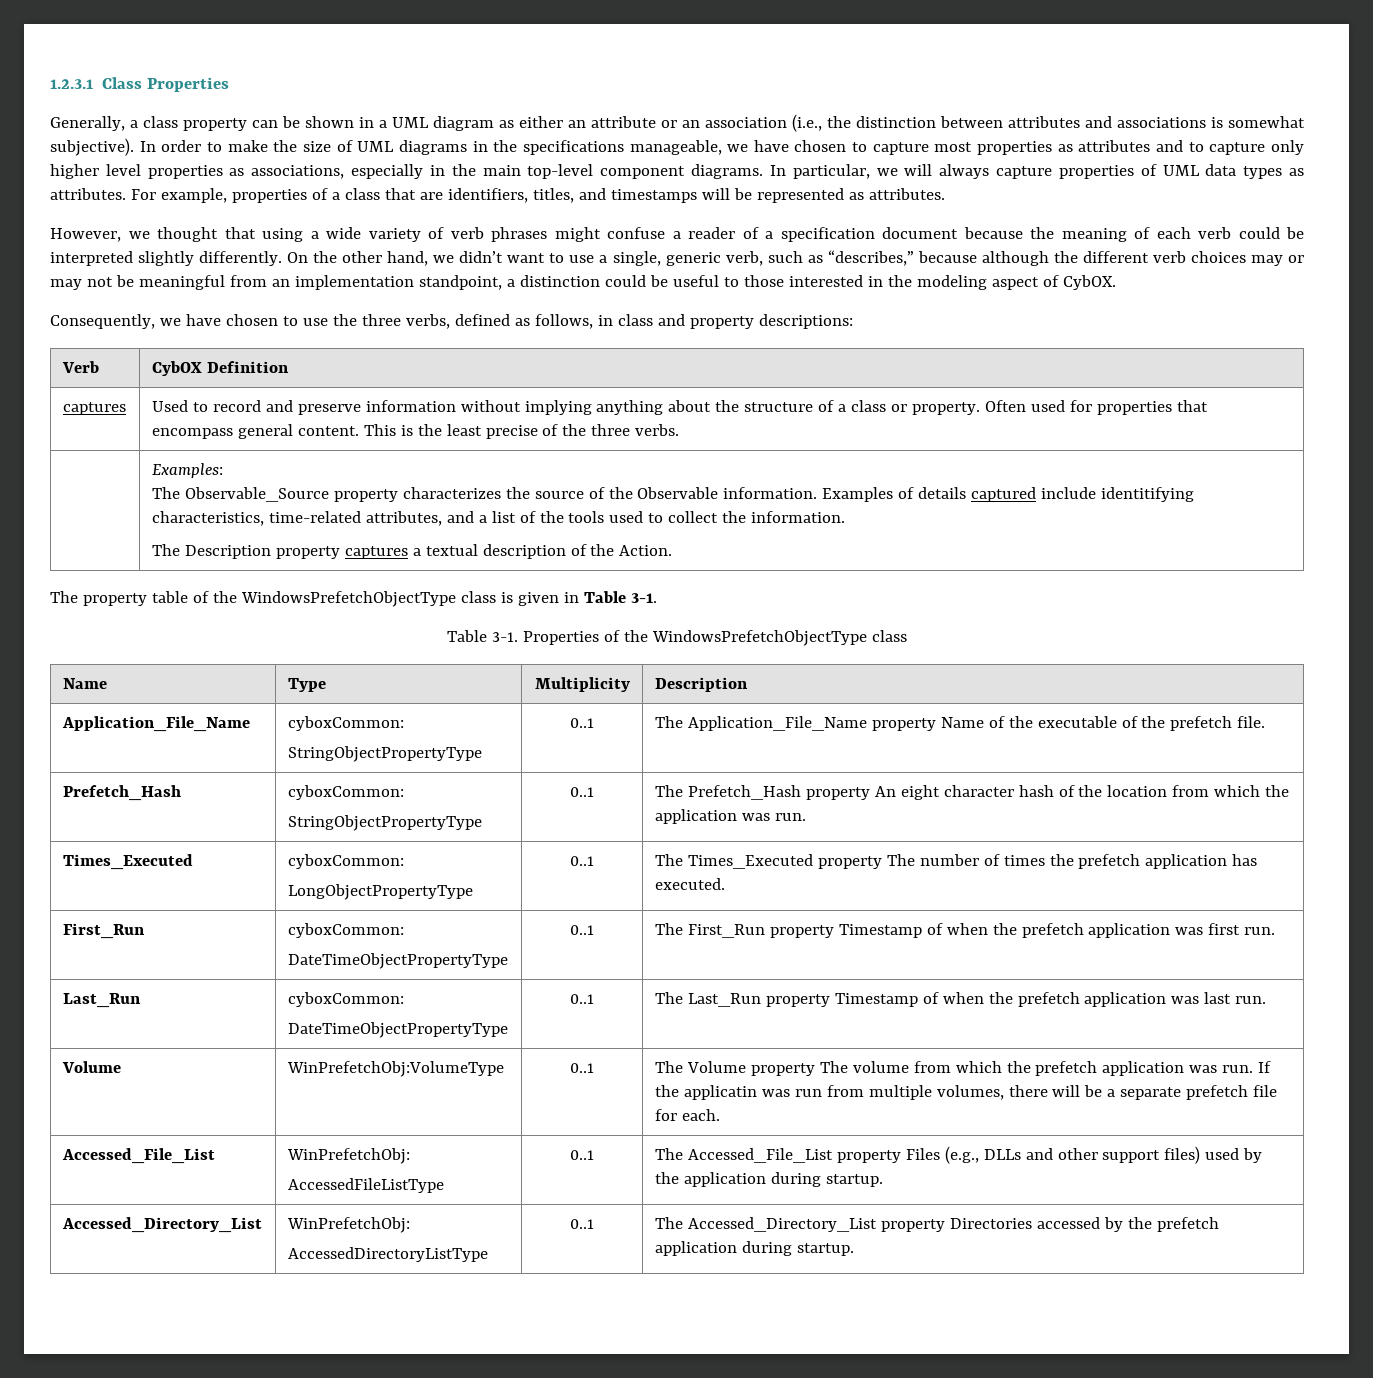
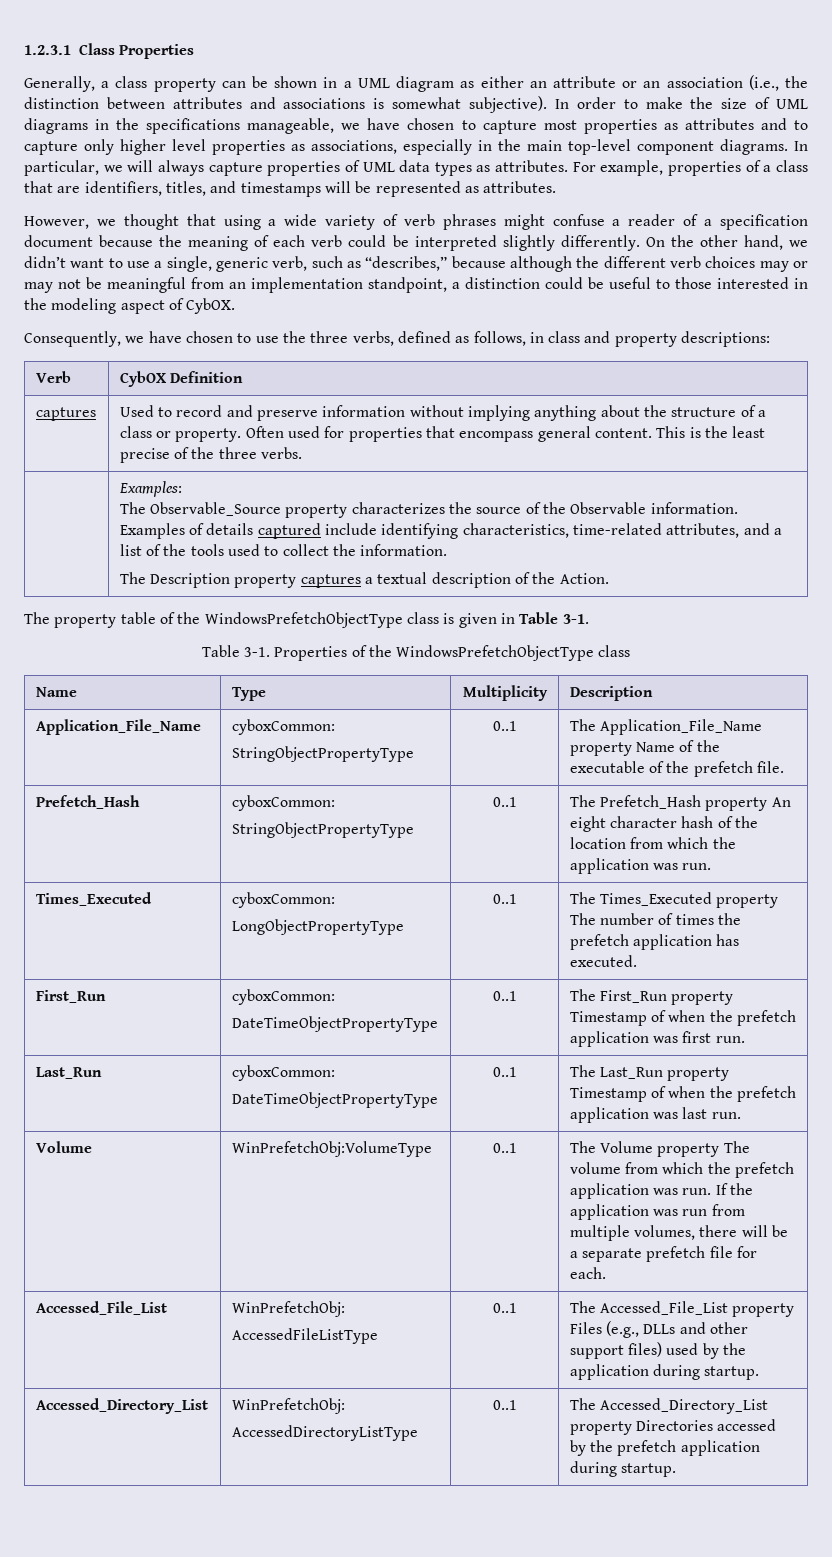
- Examples of details captured include identitifying characteristics, time-related attributes, and a list of the tools used to collect the information.
+ Examples of details captured include identifying characteristics, time-related attributes, and a list of the tools used to collect the information.
- Volume | WinPrefetchObj:VolumeType | 0..1 | The Volume property The volume from which the prefetch application was run. If the applicatin was run from multiple volumes, there will be a separate prefetch file for each.
+ Volume | WinPrefetchObj:VolumeType | 0..1 | The Volume property The volume from which the prefetch application was run. If the application was run from multiple volumes, there will be a separate prefetch file for each.

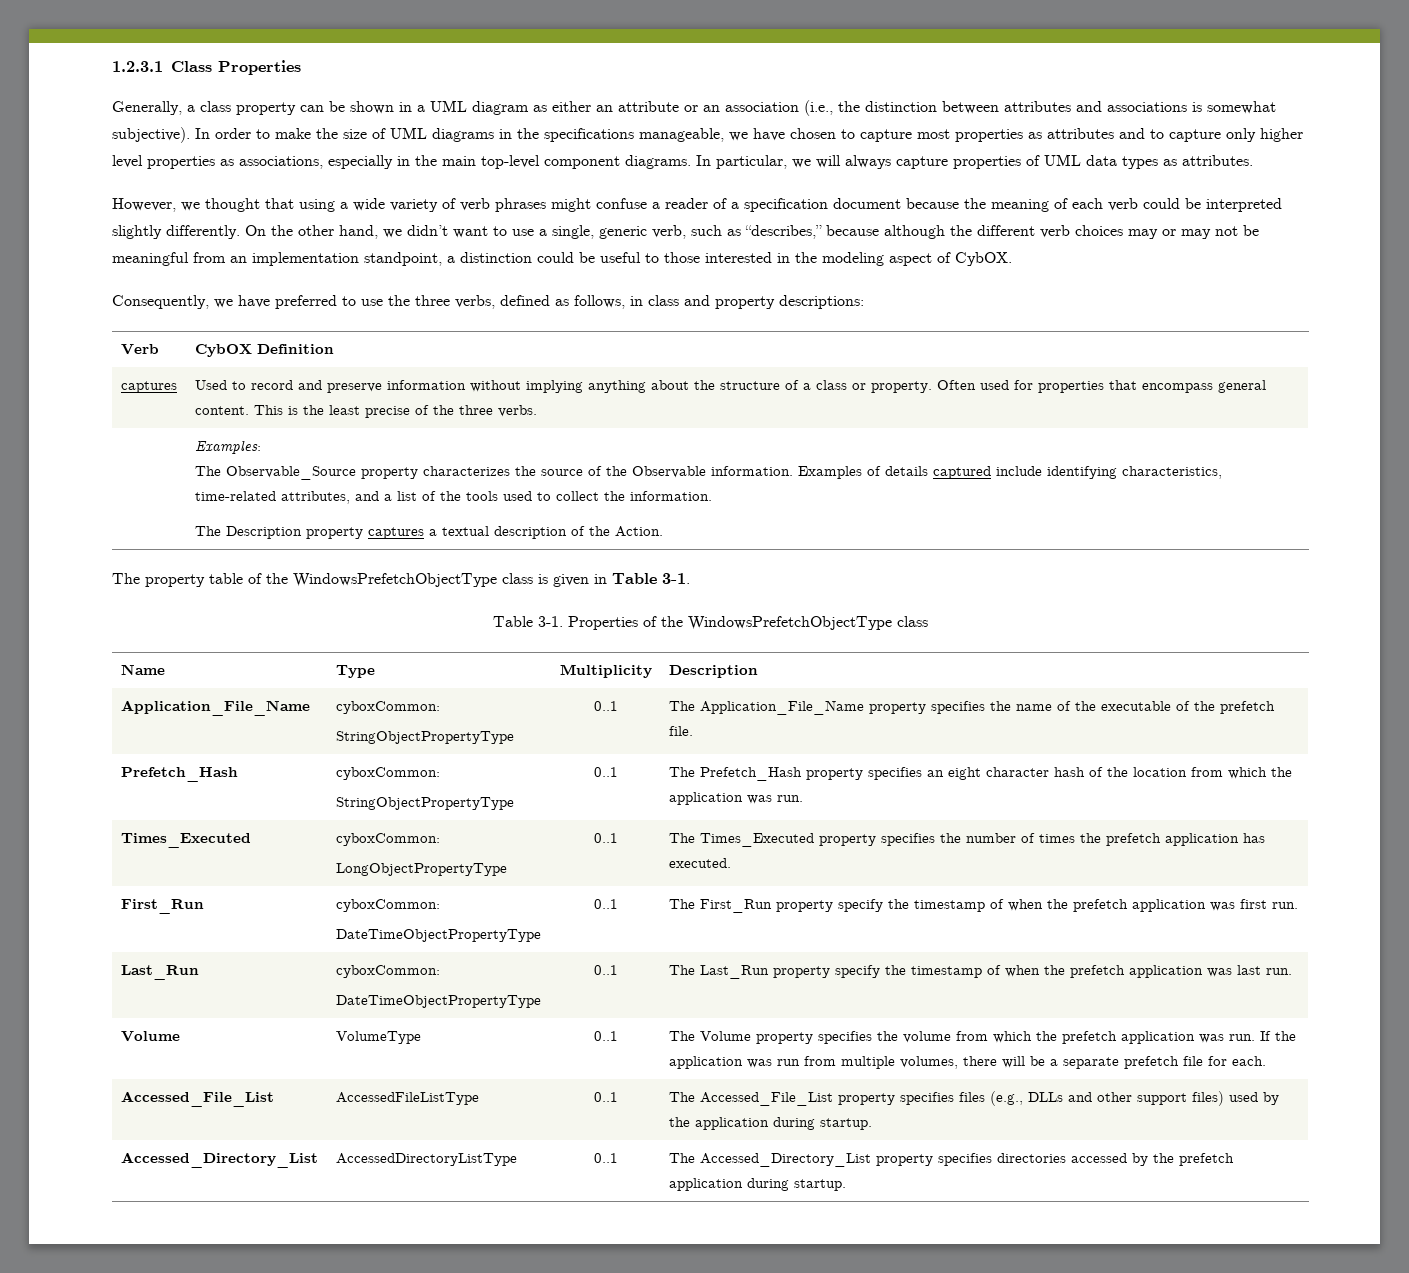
- For example, properties of a class that are identifiers, titles, and timestamps will be represented as attributes.
- Consequently, we have chosen to use the three verbs, defined as follows, in class and property descriptions:
+ Consequently, we have preferred to use the three verbs, defined as follows, in class and property descriptions:
  Application_File_Name | cyboxCommon:
- StringObjectPropertyType | 0..1 | The Application_File_Name property Name of the executable of the prefetch file.
+ StringObjectPropertyType | 0..1 | The Application_File_Name property specifies the name of the executable of the prefetch file.
  Prefetch_Hash | cyboxCommon:
- StringObjectPropertyType | 0..1 | The Prefetch_Hash property An eight character hash of the location from which the application was run.
+ StringObjectPropertyType | 0..1 | The Prefetch_Hash property specifies an eight character hash of the location from which the application was run.
  Times_Executed | cyboxCommon:
- LongObjectPropertyType | 0..1 | The Times_Executed property The number of times the prefetch application has executed.
+ LongObjectPropertyType | 0..1 | The Times_Executed property specifies the number of times the prefetch application has executed.
  First_Run | cyboxCommon:
- DateTimeObjectPropertyType | 0..1 | The First_Run property Timestamp of when the prefetch application was first run.
+ DateTimeObjectPropertyType | 0..1 | The First_Run property specify the timestamp of when the prefetch application was first run.
  Last_Run | cyboxCommon:
- DateTimeObjectPropertyType | 0..1 | The Last_Run property Timestamp of when the prefetch application was last run.
+ DateTimeObjectPropertyType | 0..1 | The Last_Run property specify the timestamp of when the prefetch application was last run.
- Volume | WinPrefetchObj:VolumeType | 0..1 | The Volume property The volume from which the prefetch application was run. If the application was run from multiple volumes, there will be a separate prefetch file for each.
+ Volume | VolumeType | 0..1 | The Volume property specifies the volume from which the prefetch application was run. If the application was run from multiple volumes, there will be a separate prefetch file for each.
- Accessed_File_List | WinPrefetchObj:
- AccessedFileListType | 0..1 | The Accessed_File_List property Files (e.g., DLLs and other support files) used by the application during startup.
+ Accessed_File_List | AccessedFileListType | 0..1 | The Accessed_File_List property specifies files (e.g., DLLs and other support files) used by the application during startup.
- Accessed_Directory_List | WinPrefetchObj:
- AccessedDirectoryListType | 0..1 | The Accessed_Directory_List property Directories accessed by the prefetch application during startup.
+ Accessed_Directory_List | AccessedDirectoryListType | 0..1 | The Accessed_Directory_List property specifies directories accessed by the prefetch application during startup.

